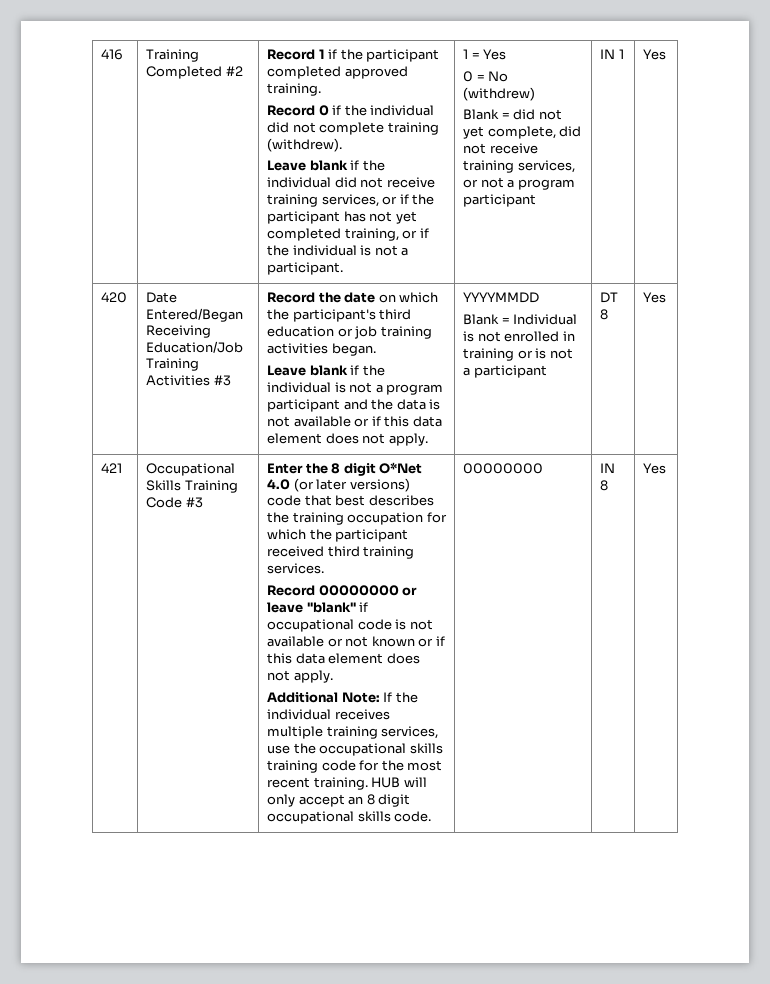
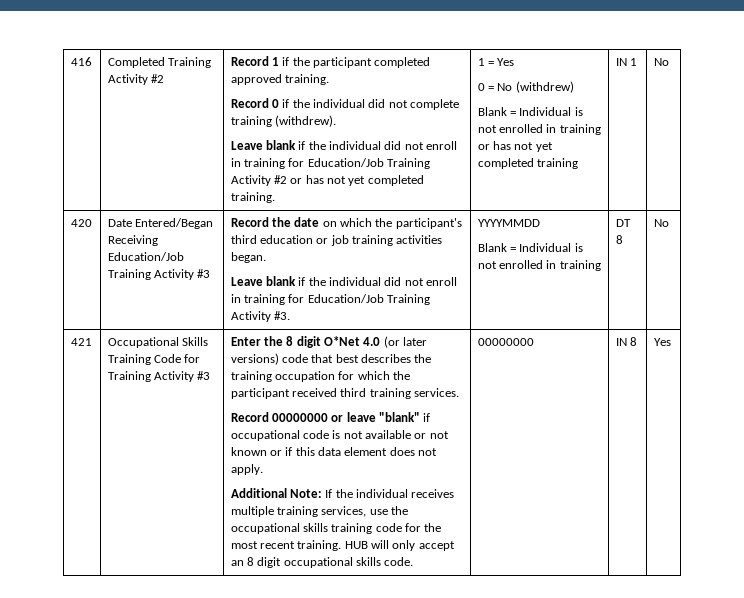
- Training Completed #2
+ Completed Training Activity #2
- Leave blank if the individual did not receive training services, or if the participant has not yet completed training, or if the individual is not a participant.
+ Leave blank if the individual did not enroll in training for Education/Job Training Activity #2 or has not yet completed training.
- Blank = did not yet complete, did not receive training services, or not a program participant
+ Blank = Individual is not enrolled in training or has not yet completed training
- IN 1 | Yes
+ IN 1 | No
- Date Entered/Began Receiving Education/Job Training Activities #3
+ Date Entered/Began Receiving Education/Job Training Activity #3
- Leave blank if the individual is not a program participant and the data is not available or if this data element does not apply.
+ Leave blank if the individual did not enroll in training for Education/Job Training Activity #3.
  YYYYMMDD
- Blank = Individual is not enrolled in training or is not a participant
+ Blank = Individual is not enrolled in training
- DT 8 | Yes
+ DT 8 | No
- Occupational Skills Training Code #3
+ Occupational Skills Training Code for Training Activity #3

